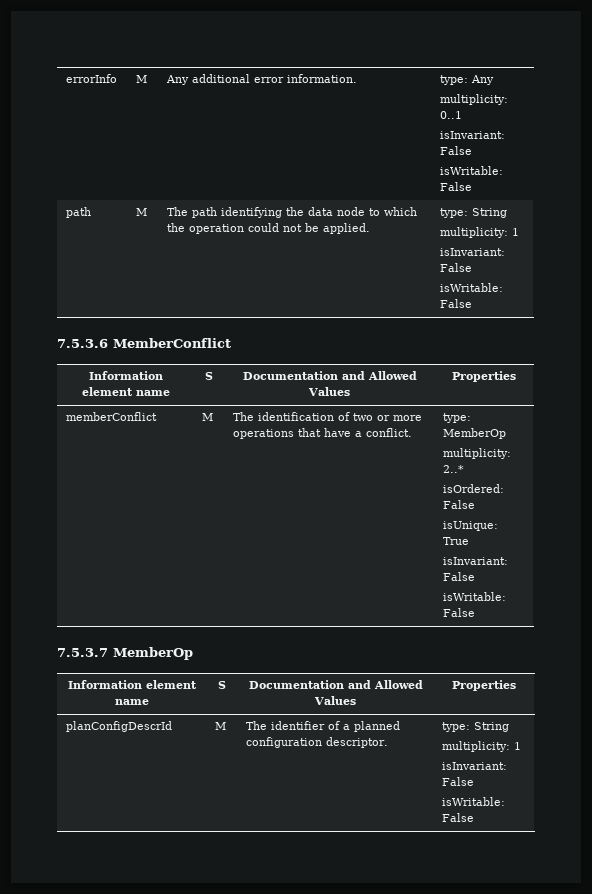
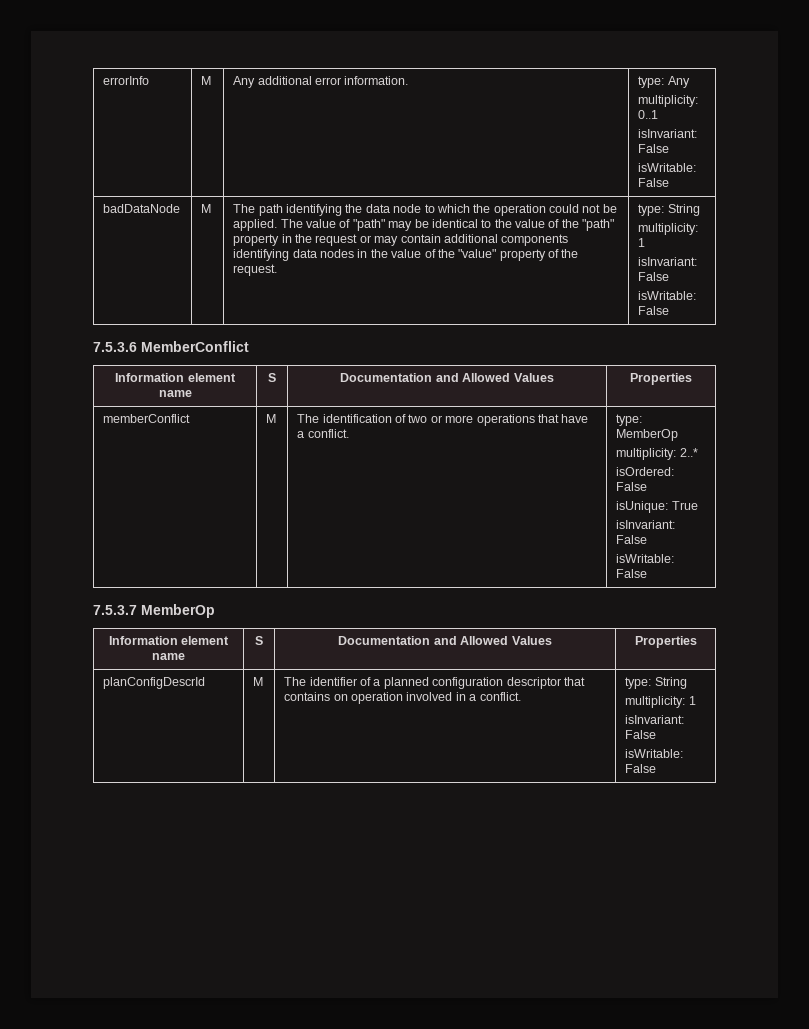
  errorInfo | M | Any additional error information. | type: Any
  multiplicity: 0..1
  isInvariant: False
  isWritable: False
- path
+ badDataNode
+ The value of "path" may be identical to the value of the "path" property in the request or may contain additional components identifying data nodes in the value of the "value" property of the request.
- planConfigDescrId | M | The identifier of a planned configuration descriptor. | type: String
+ planConfigDescrId | M | The identifier of a planned configuration descriptor that contains on operation involved in a conflict. | type: String

